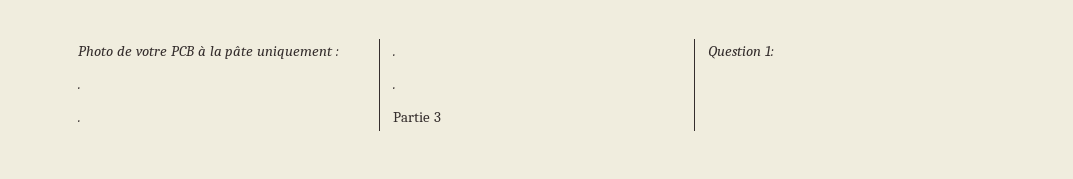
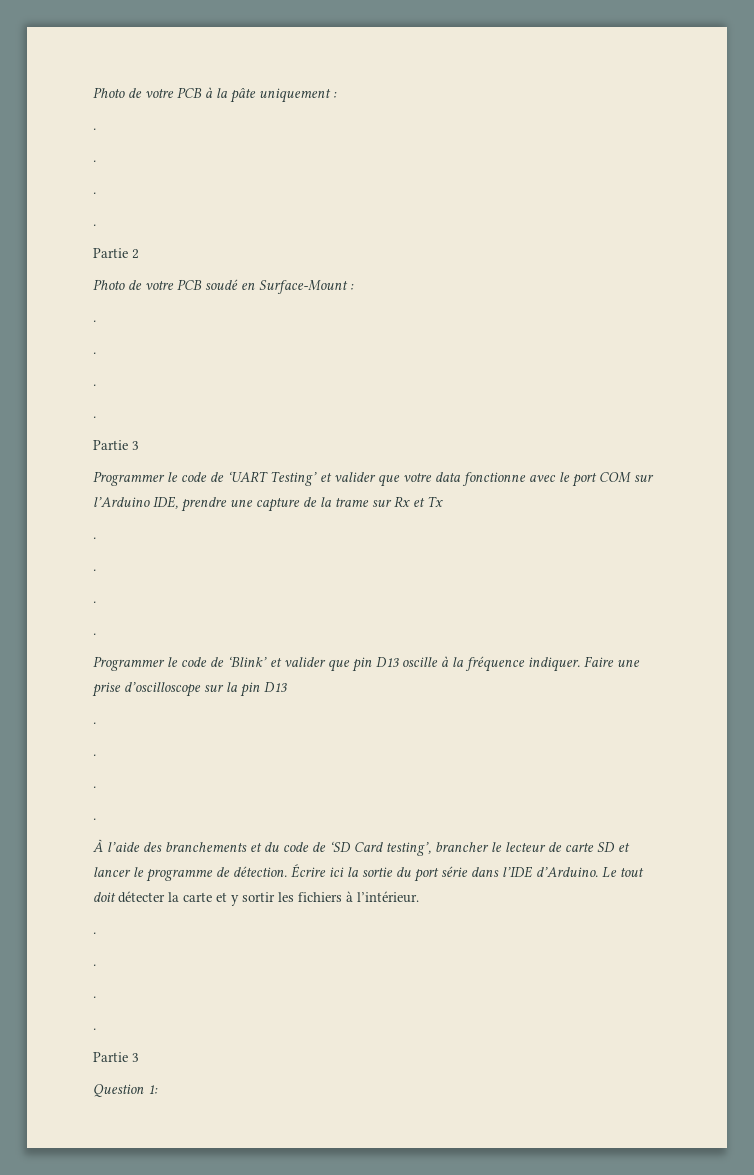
+ Partie 2
+ Photo de votre PCB soudé en Surface-Mount :
+ .
+ .
+ .
+ .
+ Partie 3
+ Programmer le code de ‘UART Testing’ et valider que votre data fonctionne avec le port COM sur l’Arduino IDE, prendre une capture de la trame sur Rx et Tx
+ .
+ .
+ .
+ .
+ Programmer le code de ‘Blink’ et valider que pin D13 oscille à la fréquence indiquer. Faire une prise d’oscilloscope sur la pin D13
+ .
+ .
+ .
+ .
+ À l’aide des branchements et du code de ‘SD Card testing’, brancher le lecteur de carte SD et lancer le programme de détection. Écrire ici la sortie du port série dans l’IDE d’Arduino. Le tout doit détecter la carte et y sortir les fichiers à l’intérieur.
+ .
+ .
+ .
+ .

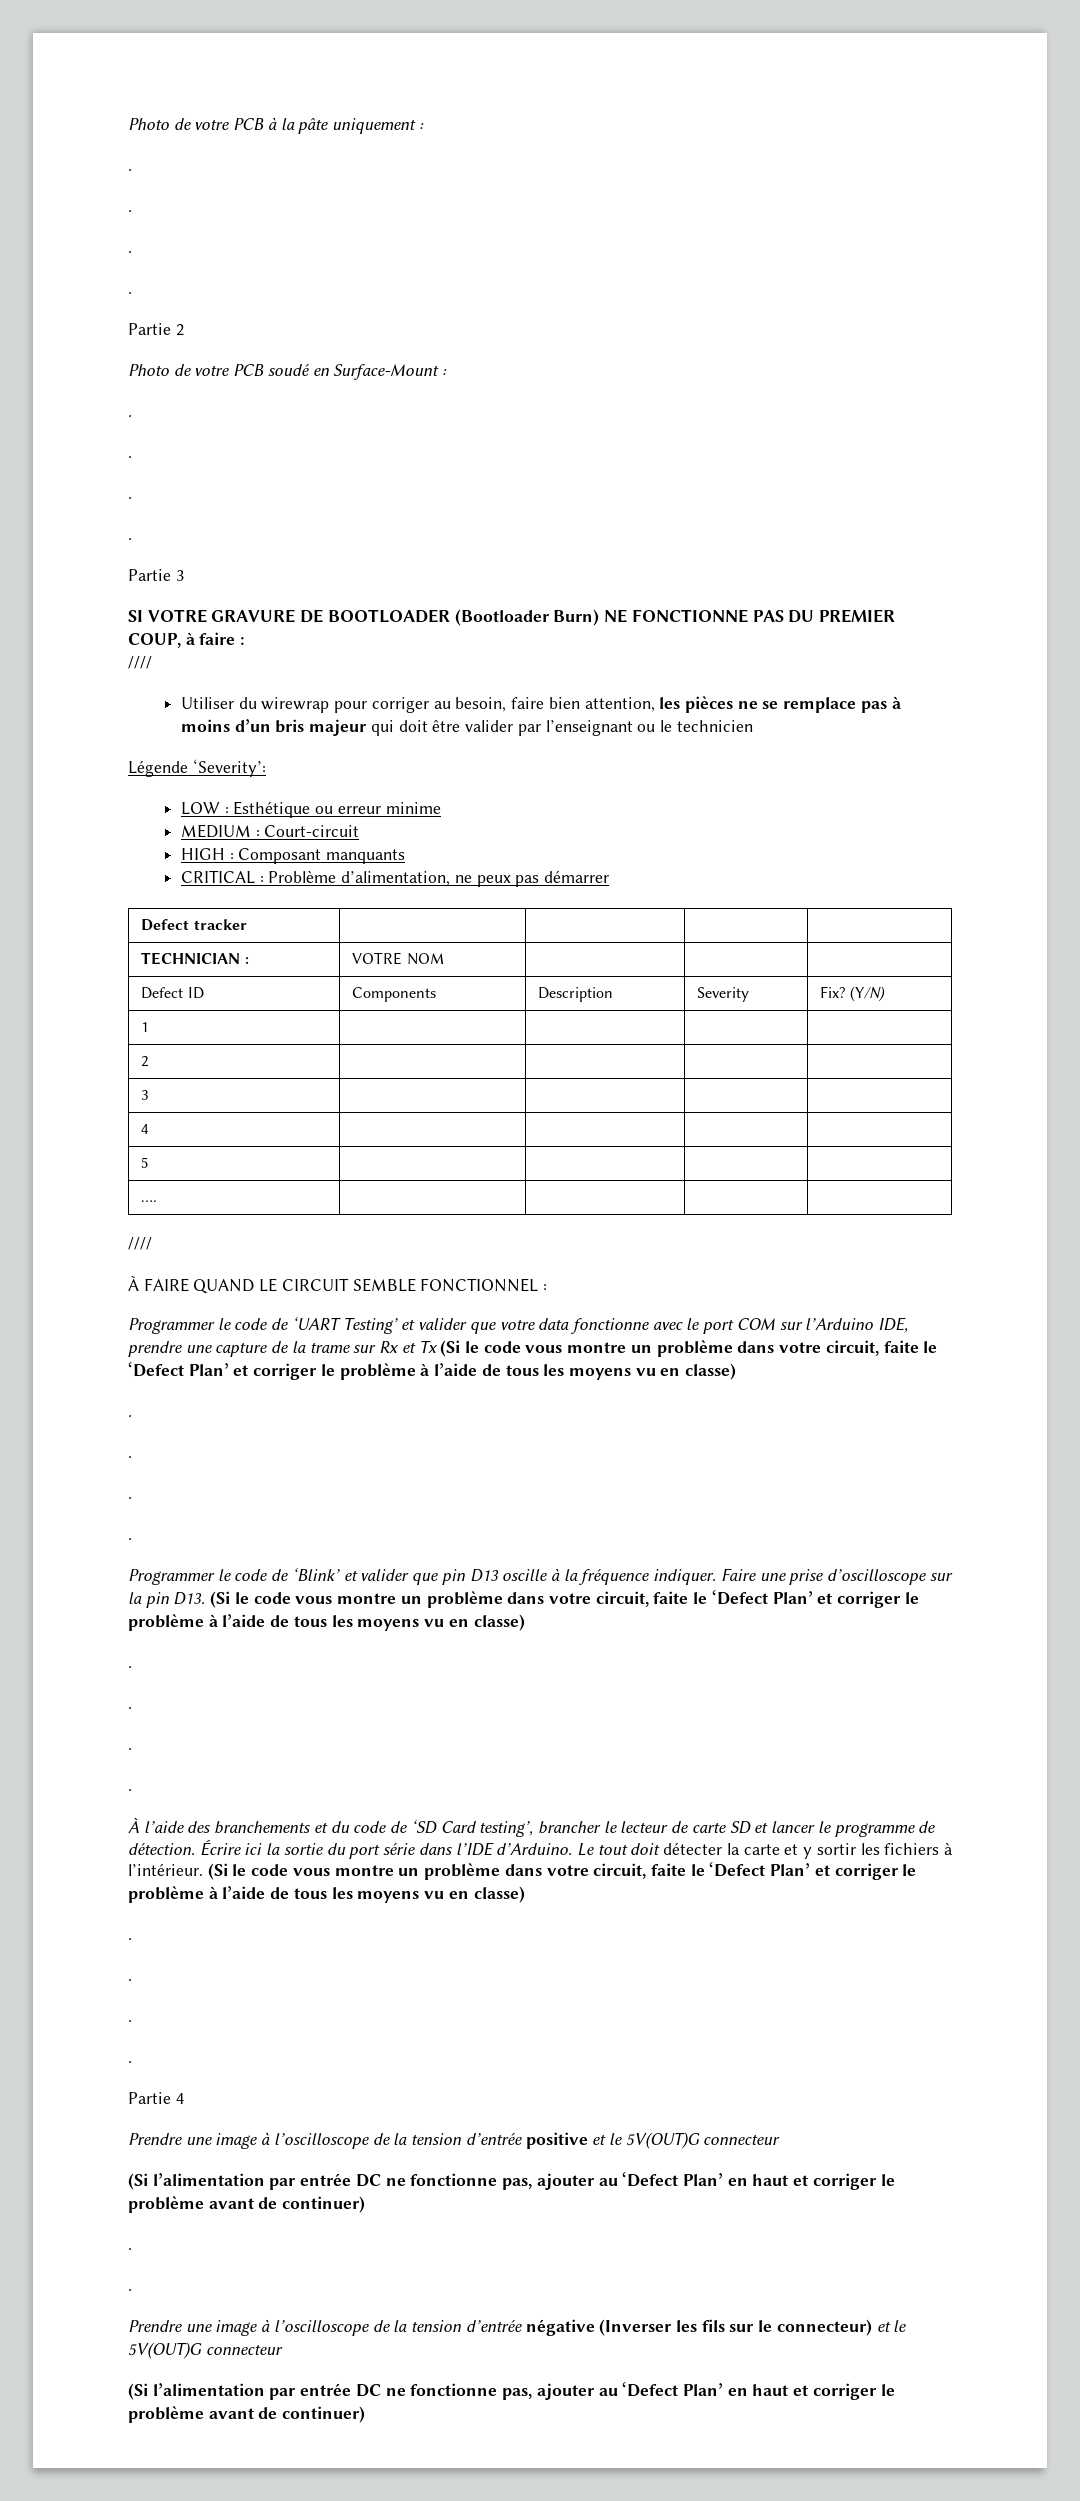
+ SI VOTRE GRAVURE DE BOOTLOADER (Bootloader Burn) NE FONCTIONNE PAS DU PREMIER COUP, à faire :
+ ////
+ Utiliser du wirewrap pour corriger au besoin, faire bien attention, les pièces ne se remplace pas à moins d’un bris majeur qui doit être valider par l’enseignant ou le technicien
+ Légende ‘Severity’:
+ LOW : Esthétique ou erreur minime
+ MEDIUM : Court-circuit
+ HIGH : Composant manquants
+ CRITICAL : Problème d’alimentation, ne peux pas démarrer
+ Defect tracker | | | |
+ TECHNICIAN : | VOTRE NOM | | |
+ Defect ID | Components | Description | Severity | Fix? (Y/N)
+ 1 | | | |
+ 2 | | | |
+ 3 | | | |
+ 4 | | | |
+ 5 | | | |
+ …. | | | |
+ ////
+ À FAIRE QUAND LE CIRCUIT SEMBLE FONCTIONNEL :
- Programmer le code de ‘UART Testing’ et valider que votre data fonctionne avec le port COM sur l’Arduino IDE, prendre une capture de la trame sur Rx et Tx
+ Programmer le code de ‘UART Testing’ et valider que votre data fonctionne avec le port COM sur l’Arduino IDE, prendre une capture de la trame sur Rx et Tx (Si le code vous montre un problème dans votre circuit, faite le ‘Defect Plan’ et corriger le problème à l’aide de tous les moyens vu en classe)
- Faire une prise d’oscilloscope sur la pin D13
+ Faire une prise d’oscilloscope sur la pin D13. (Si le code vous montre un problème dans votre circuit, faite le ‘Defect Plan’ et corriger le problème à l’aide de tous les moyens vu en classe)
- Le tout doit détecter la carte et y sortir les fichiers à l’intérieur.
+ Le tout doit détecter la carte et y sortir les fichiers à l’intérieur. (Si le code vous montre un problème dans votre circuit, faite le ‘Defect Plan’ et corriger le problème à l’aide de tous les moyens vu en classe)
  .
  .
  .
  .
- Partie 3
- Question 1:
+ Partie 4
+ Prendre une image à l’oscilloscope de la tension d’entrée positive et le 5V(OUT)G connecteur
+ (Si l’alimentation par entrée DC ne fonctionne pas, ajouter au ‘Defect Plan’ en haut et corriger le problème avant de continuer)
+ .
+ .
+ Prendre une image à l’oscilloscope de la tension d’entrée négative (Inverser les fils sur le connecteur) et le 5V(OUT)G connecteur
+ (Si l’alimentation par entrée DC ne fonctionne pas, ajouter au ‘Defect Plan’ en haut et corriger le problème avant de continuer)

